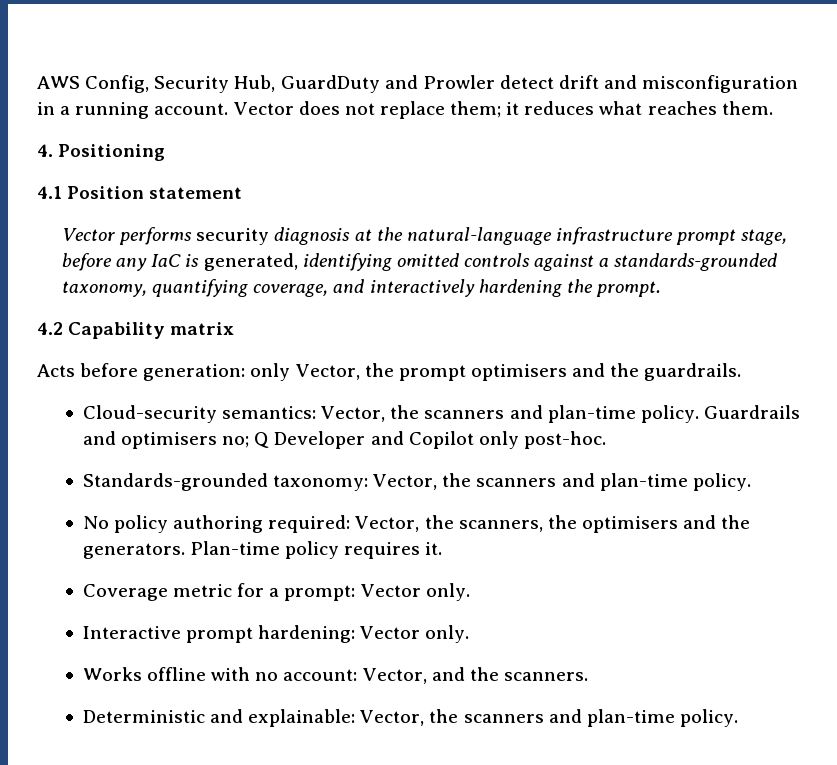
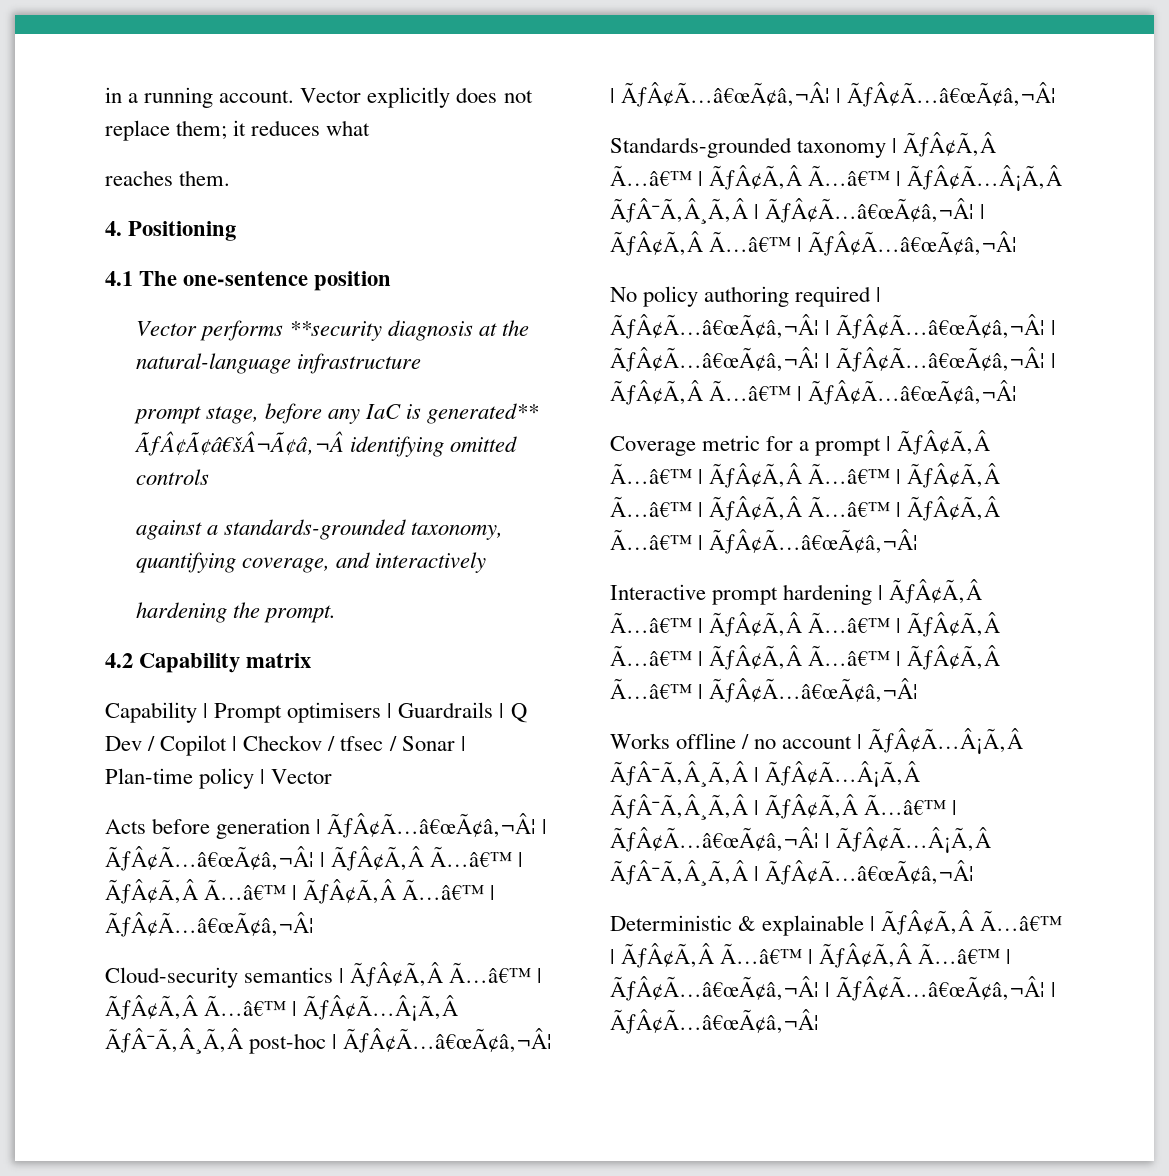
- AWS Config, Security Hub, GuardDuty and Prowler detect drift and misconfiguration in a running account.
+ in a running account.
- Vector does not replace them; it reduces what reaches them.
+ Vector explicitly does not replace them; it reduces what
+ reaches them.
- 4.1 Position statement
+ 4.1 The one-sentence position
- Vector performs security diagnosis at the natural-language infrastructure prompt stage, before any IaC is generated, identifying omitted controls against a standards-grounded taxonomy, quantifying coverage, and interactively hardening the prompt.
+ Vector performs **security diagnosis at the natural-language infrastructure
+ prompt stage, before any IaC is generated** ÃƒÂ¢Ã¢â€šÂ¬Ã¢â‚¬Â identifying omitted controls
+ against a standards-grounded taxonomy, quantifying coverage, and interactively
+ hardening the prompt.
- Acts before generation: only Vector, the prompt optimisers and the guardrails.
- Cloud-security semantics: Vector, the scanners and plan-time policy. Guardrails and optimisers no; Q Developer and Copilot only post-hoc.
- Standards-grounded taxonomy: Vector, the scanners and plan-time policy.
- No policy authoring required: Vector, the scanners, the optimisers and the generators. Plan-time policy requires it.
- Coverage metric for a prompt: Vector only.
- Interactive prompt hardening: Vector only.
- Works offline with no account: Vector, and the scanners.
- Deterministic and explainable: Vector, the scanners and plan-time policy.
+ Capability | Prompt optimisers | Guardrails | Q Dev / Copilot | Checkov / tfsec / Sonar | Plan-time policy | Vector
+ Acts before generation | ÃƒÂ¢Ã…â€œÃ¢â‚¬Â¦ | ÃƒÂ¢Ã…â€œÃ¢â‚¬Â¦ | ÃƒÂ¢Ã‚Â Ã…â€™ | ÃƒÂ¢Ã‚Â Ã…â€™ | ÃƒÂ¢Ã‚Â Ã…â€™ | ÃƒÂ¢Ã…â€œÃ¢â‚¬Â¦
+ Cloud-security semantics | ÃƒÂ¢Ã‚Â Ã…â€™ | ÃƒÂ¢Ã‚Â Ã…â€™ | ÃƒÂ¢Ã…Â¡Ã‚Â ÃƒÂ¯Ã‚Â¸Ã‚Â post-hoc | ÃƒÂ¢Ã…â€œÃ¢â‚¬Â¦ | ÃƒÂ¢Ã…â€œÃ¢â‚¬Â¦ | ÃƒÂ¢Ã…â€œÃ¢â‚¬Â¦
+ Standards-grounded taxonomy | ÃƒÂ¢Ã‚Â Ã…â€™ | ÃƒÂ¢Ã‚Â Ã…â€™ | ÃƒÂ¢Ã…Â¡Ã‚Â ÃƒÂ¯Ã‚Â¸Ã‚Â | ÃƒÂ¢Ã…â€œÃ¢â‚¬Â¦ | ÃƒÂ¢Ã‚Â Ã…â€™ | ÃƒÂ¢Ã…â€œÃ¢â‚¬Â¦
+ No policy authoring required | ÃƒÂ¢Ã…â€œÃ¢â‚¬Â¦ | ÃƒÂ¢Ã…â€œÃ¢â‚¬Â¦ | ÃƒÂ¢Ã…â€œÃ¢â‚¬Â¦ | ÃƒÂ¢Ã…â€œÃ¢â‚¬Â¦ | ÃƒÂ¢Ã‚Â Ã…â€™ | ÃƒÂ¢Ã…â€œÃ¢â‚¬Â¦
+ Coverage metric for a prompt | ÃƒÂ¢Ã‚Â Ã…â€™ | ÃƒÂ¢Ã‚Â Ã…â€™ | ÃƒÂ¢Ã‚Â Ã…â€™ | ÃƒÂ¢Ã‚Â Ã…â€™ | ÃƒÂ¢Ã‚Â Ã…â€™ | ÃƒÂ¢Ã…â€œÃ¢â‚¬Â¦
+ Interactive prompt hardening | ÃƒÂ¢Ã‚Â Ã…â€™ | ÃƒÂ¢Ã‚Â Ã…â€™ | ÃƒÂ¢Ã‚Â Ã…â€™ | ÃƒÂ¢Ã‚Â Ã…â€™ | ÃƒÂ¢Ã‚Â Ã…â€™ | ÃƒÂ¢Ã…â€œÃ¢â‚¬Â¦
+ Works offline / no account | ÃƒÂ¢Ã…Â¡Ã‚Â ÃƒÂ¯Ã‚Â¸Ã‚Â | ÃƒÂ¢Ã…Â¡Ã‚Â ÃƒÂ¯Ã‚Â¸Ã‚Â | ÃƒÂ¢Ã‚Â Ã…â€™ | ÃƒÂ¢Ã…â€œÃ¢â‚¬Â¦ | ÃƒÂ¢Ã…Â¡Ã‚Â ÃƒÂ¯Ã‚Â¸Ã‚Â | ÃƒÂ¢Ã…â€œÃ¢â‚¬Â¦
+ Deterministic & explainable | ÃƒÂ¢Ã‚Â Ã…â€™ | ÃƒÂ¢Ã‚Â Ã…â€™ | ÃƒÂ¢Ã‚Â Ã…â€™ | ÃƒÂ¢Ã…â€œÃ¢â‚¬Â¦ | ÃƒÂ¢Ã…â€œÃ¢â‚¬Â¦ | ÃƒÂ¢Ã…â€œÃ¢â‚¬Â¦

